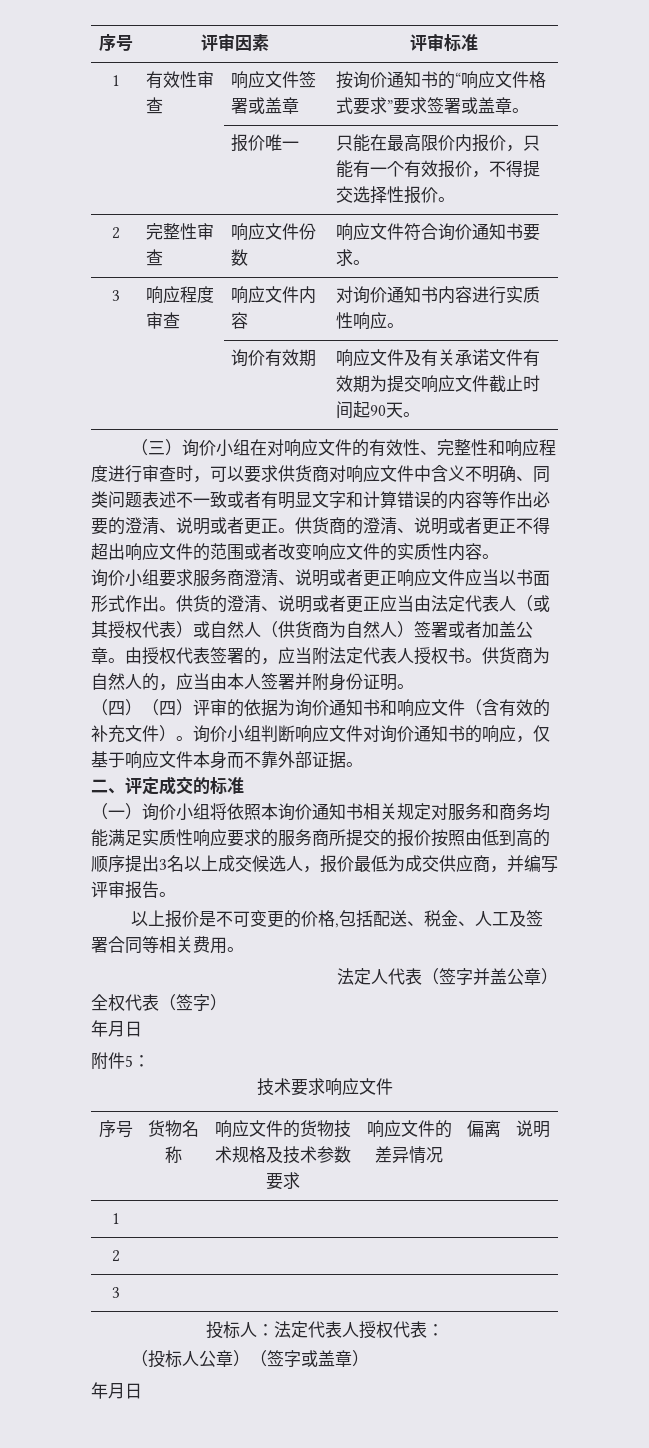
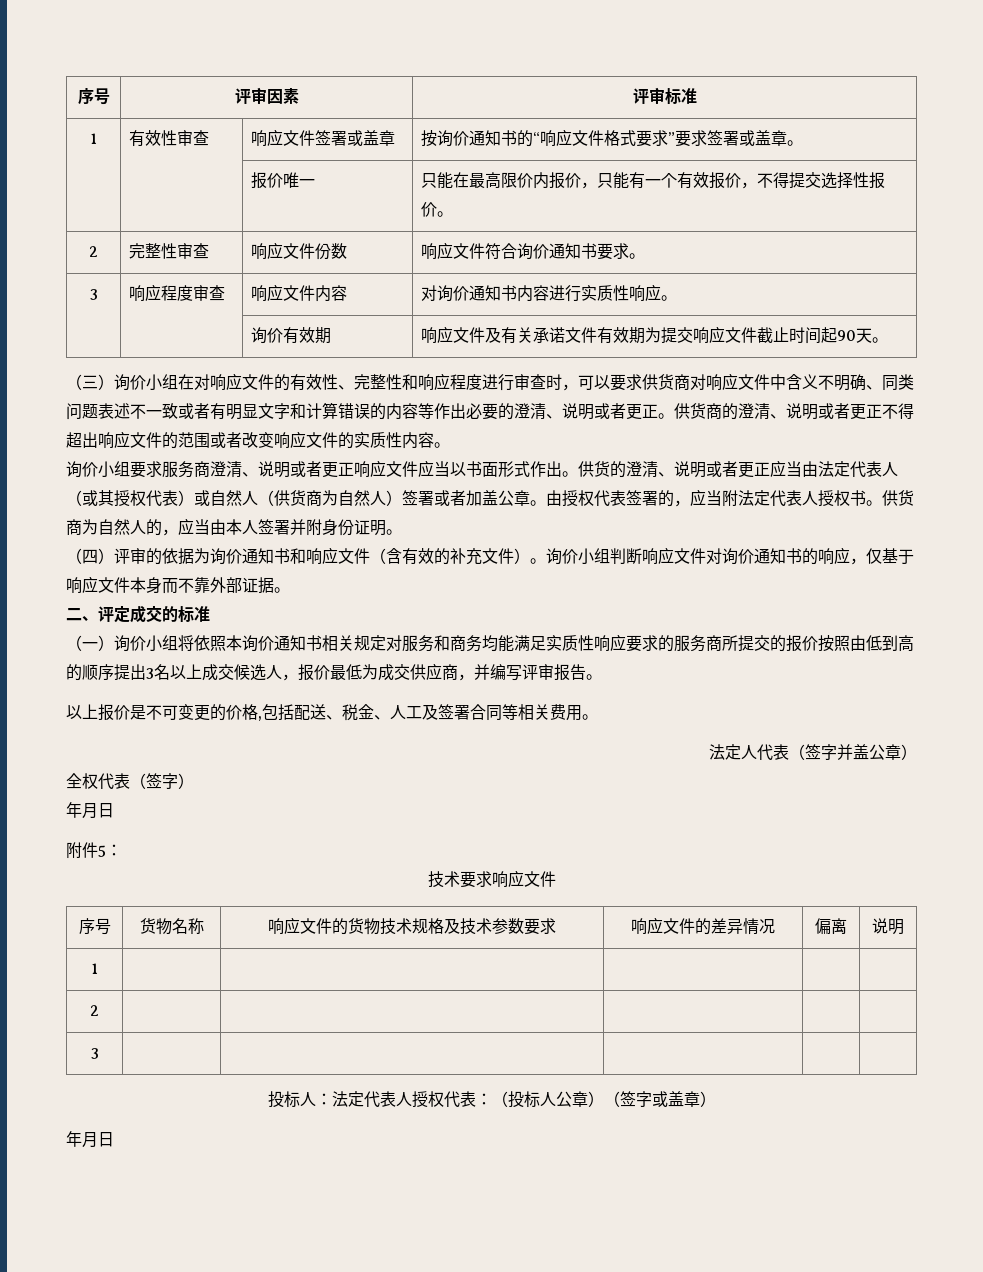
- （四）（四）评审的依据为询价通知书和响应文件（含有效的补充文件）。
+ （四）评审的依据为询价通知书和响应文件（含有效的补充文件）。
- 投标人：法定代表人授权代表：
- （投标人公章）（签字或盖章）
+ 投标人：法定代表人授权代表：（投标人公章）（签字或盖章）

